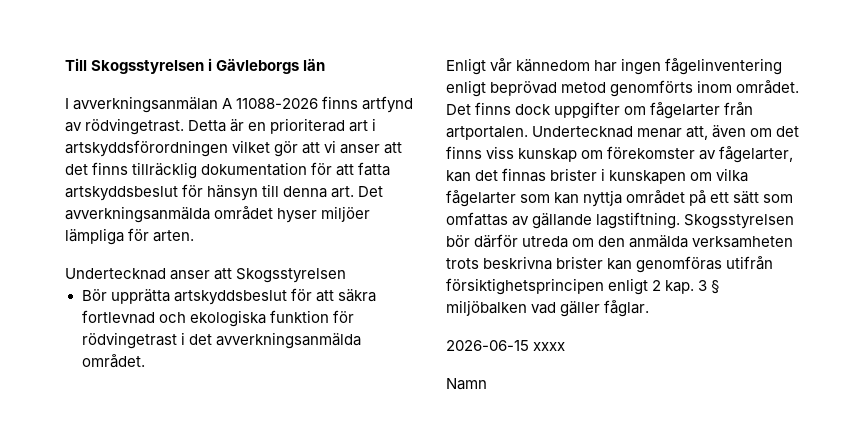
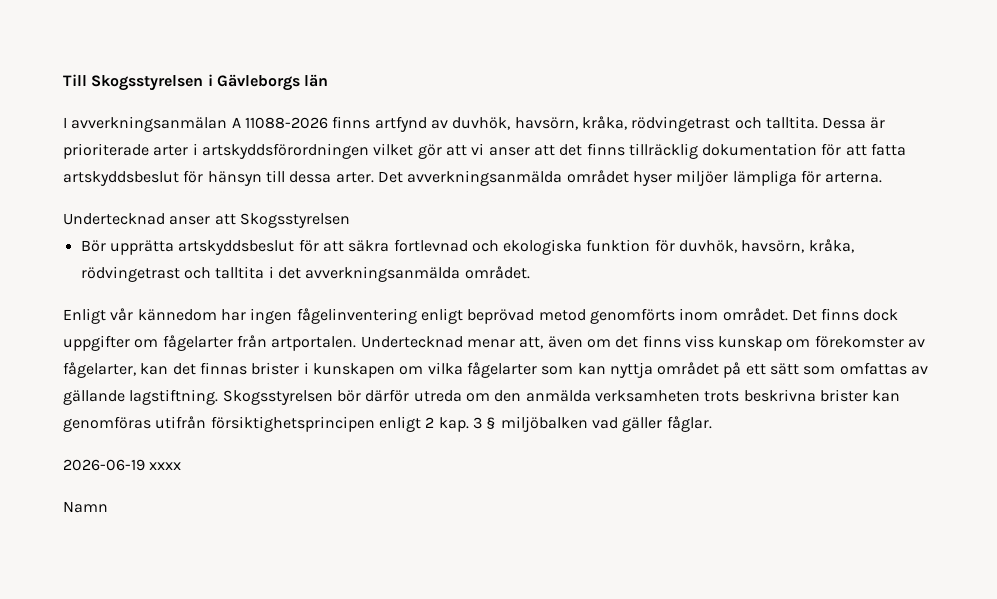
- I avverkningsanmälan A 11088-2026 finns artfynd av rödvingetrast. Detta är en prioriterad art i artskyddsförordningen vilket gör att vi anser att det finns tillräcklig dokumentation för att fatta artskyddsbeslut för hänsyn till denna art. Det avverkningsanmälda området hyser miljöer lämpliga för arten.
+ I avverkningsanmälan A 11088-2026 finns artfynd av duvhök, havsörn, kråka, rödvingetrast och talltita. Dessa är prioriterade arter i artskyddsförordningen vilket gör att vi anser att det finns tillräcklig dokumentation för att fatta artskyddsbeslut för hänsyn till dessa arter. Det avverkningsanmälda området hyser miljöer lämpliga för arterna.
- Bör upprätta artskyddsbeslut för att säkra fortlevnad och ekologiska funktion för rödvingetrast i det avverkningsanmälda området.
+ Bör upprätta artskyddsbeslut för att säkra fortlevnad och ekologiska funktion för duvhök, havsörn, kråka, rödvingetrast och talltita i det avverkningsanmälda området.
- 2026-06-15 xxxx
+ 2026-06-19 xxxx

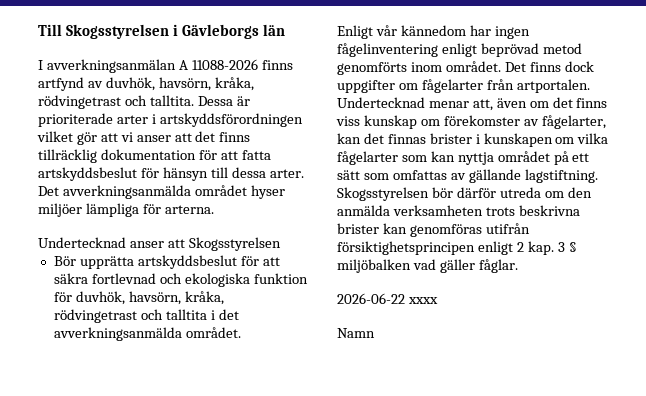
- 2026-06-19 xxxx
+ 2026-06-22 xxxx

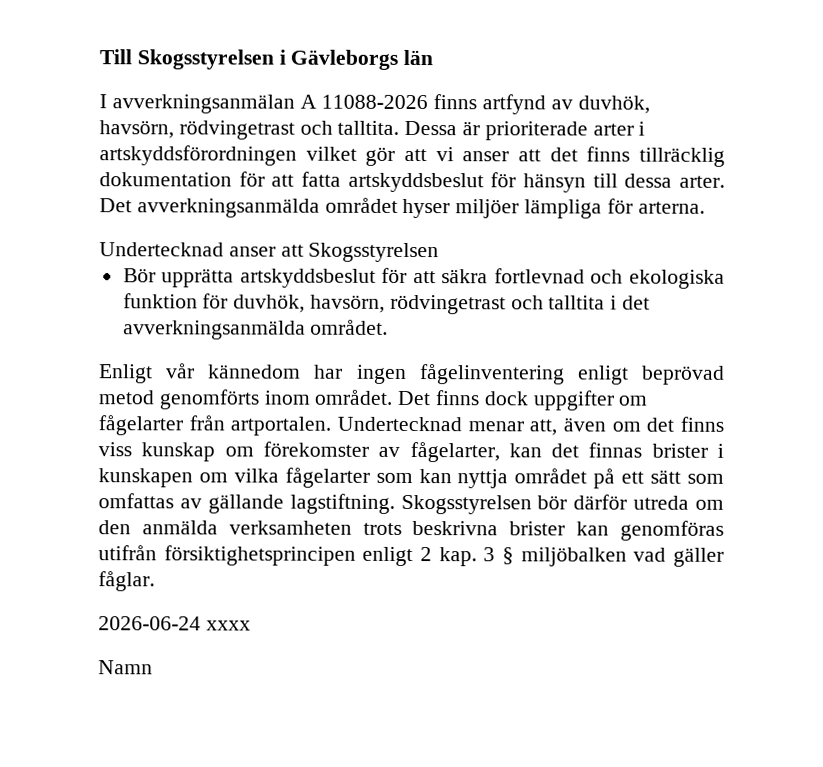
- I avverkningsanmälan A 11088-2026 finns artfynd av duvhök, havsörn, kråka, rödvingetrast och talltita.
+ I avverkningsanmälan A 11088-2026 finns artfynd av duvhök, havsörn, rödvingetrast och talltita.
- Bör upprätta artskyddsbeslut för att säkra fortlevnad och ekologiska funktion för duvhök, havsörn, kråka, rödvingetrast och talltita i det avverkningsanmälda området.
+ Bör upprätta artskyddsbeslut för att säkra fortlevnad och ekologiska funktion för duvhök, havsörn, rödvingetrast och talltita i det avverkningsanmälda området.
- 2026-06-22 xxxx
+ 2026-06-24 xxxx

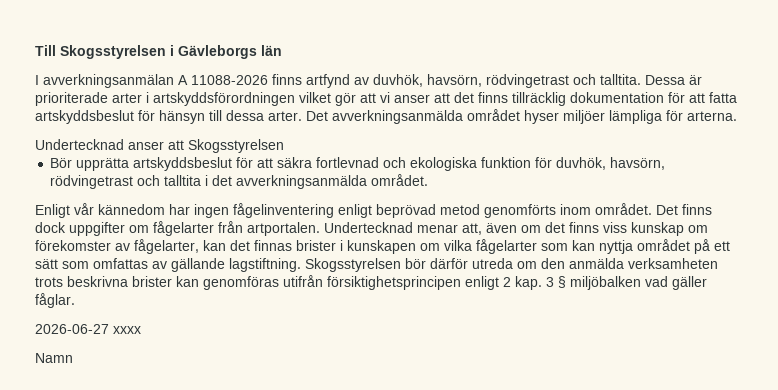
- 2026-06-24 xxxx
+ 2026-06-27 xxxx

